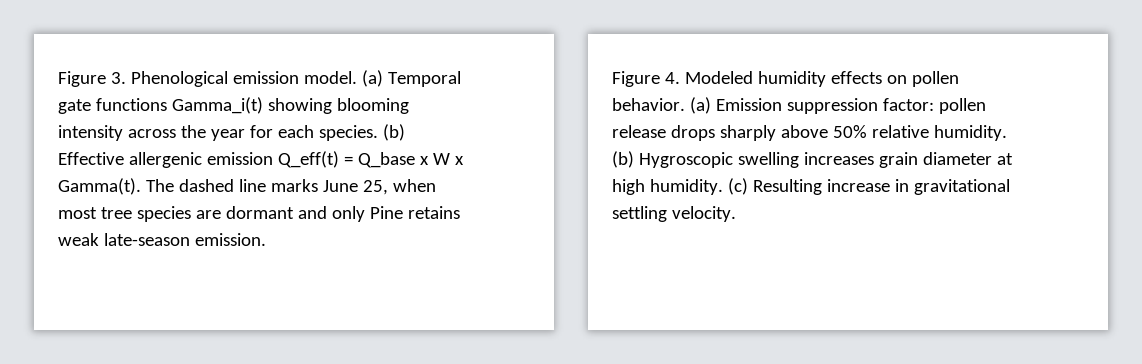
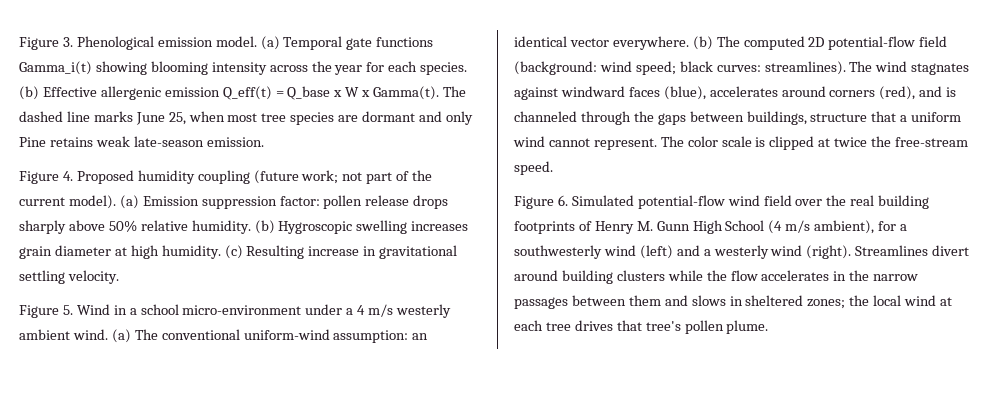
- Figure 4. Modeled humidity effects on pollen behavior.
+ Figure 4. Proposed humidity coupling (future work; not part of the current model).
+ Figure 5. Wind in a school micro-environment under a 4 m/s westerly ambient wind. (a) The conventional uniform-wind assumption: an identical vector everywhere. (b) The computed 2D potential-flow field (background: wind speed; black curves: streamlines). The wind stagnates against windward faces (blue), accelerates around corners (red), and is channeled through the gaps between buildings, structure that a uniform wind cannot represent. The color scale is clipped at twice the free-stream speed.
+ Figure 6. Simulated potential-flow wind field over the real building footprints of Henry M. Gunn High School (4 m/s ambient), for a southwesterly wind (left) and a westerly wind (right). Streamlines divert around building clusters while the flow accelerates in the narrow passages between them and slows in sheltered zones; the local wind at each tree drives that tree's pollen plume.

